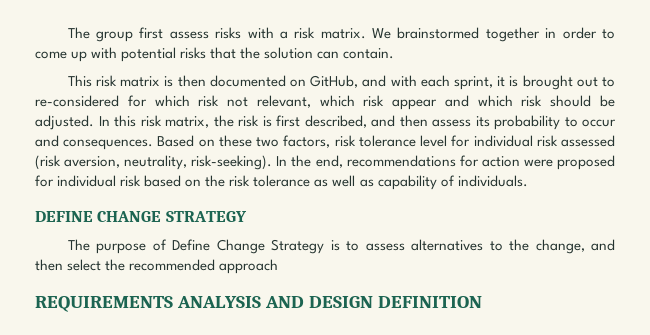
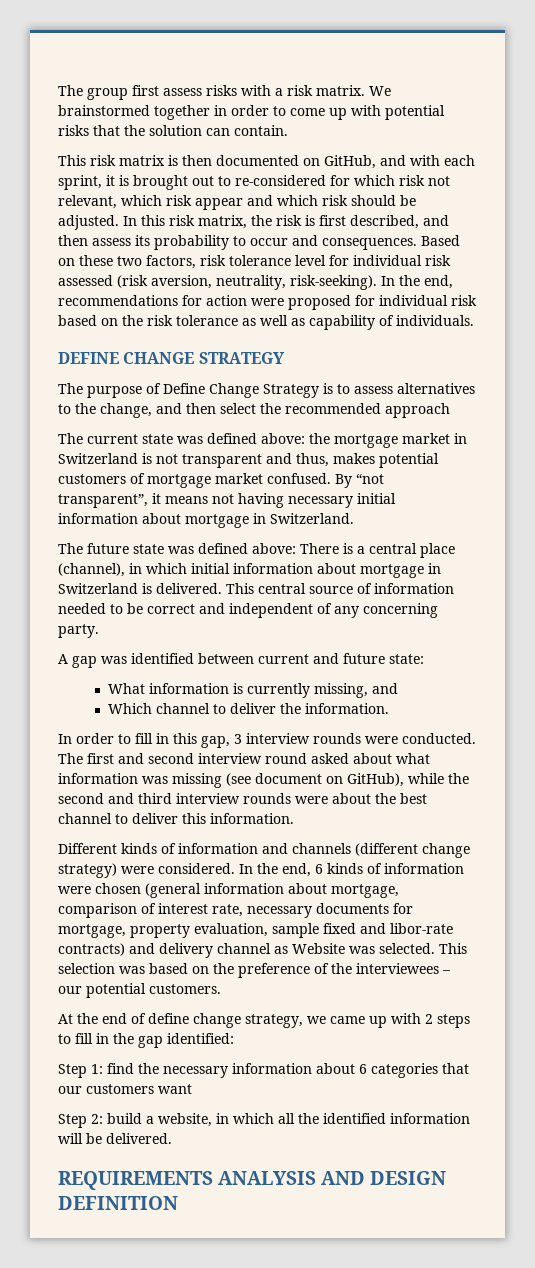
+ The current state was defined above: the mortgage market in Switzerland is not transparent and thus, makes potential customers of mortgage market confused. By “not transparent”, it means not having necessary initial information about mortgage in Switzerland.
+ The future state was defined above: There is a central place (channel), in which initial information about mortgage in Switzerland is delivered. This central source of information needed to be correct and independent of any concerning party.
+ A gap was identified between current and future state:
+ What information is currently missing, and
+ Which channel to deliver the information.
+ In order to fill in this gap, 3 interview rounds were conducted. The first and second interview round asked about what information was missing (see document on GitHub), while the second and third interview rounds were about the best channel to deliver this information.
+ Different kinds of information and channels (different change strategy) were considered. In the end, 6 kinds of information were chosen (general information about mortgage, comparison of interest rate, necessary documents for mortgage, property evaluation, sample fixed and libor-rate contracts) and delivery channel as Website was selected. This selection was based on the preference of the interviewees – our potential customers.
+ At the end of define change strategy, we came up with 2 steps to fill in the gap identified:
+ Step 1: find the necessary information about 6 categories that our customers want
+ Step 2: build a website, in which all the identified information will be delivered.

